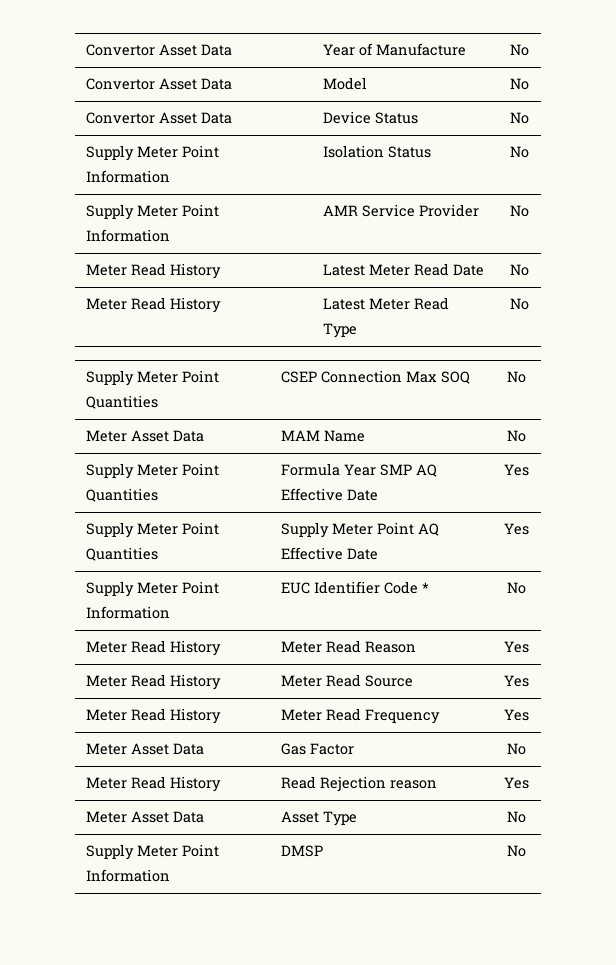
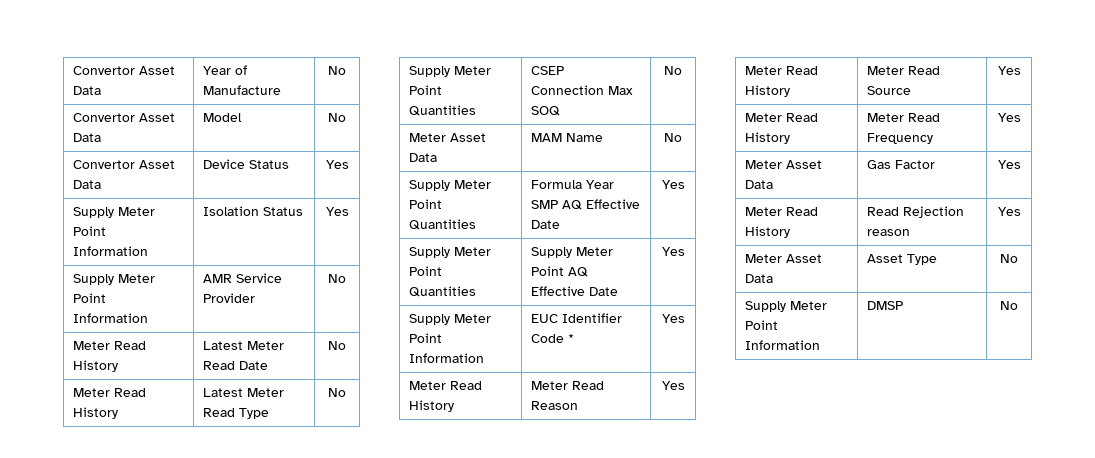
- Convertor Asset Data | Device Status | No
+ Convertor Asset Data | Device Status | Yes
- Supply Meter Point Information | Isolation Status | No
+ Supply Meter Point Information | Isolation Status | Yes
- Supply Meter Point Information | EUC Identifier Code * | No
+ Supply Meter Point Information | EUC Identifier Code * | Yes
- Meter Asset Data | Gas Factor | No
+ Meter Asset Data | Gas Factor | Yes

